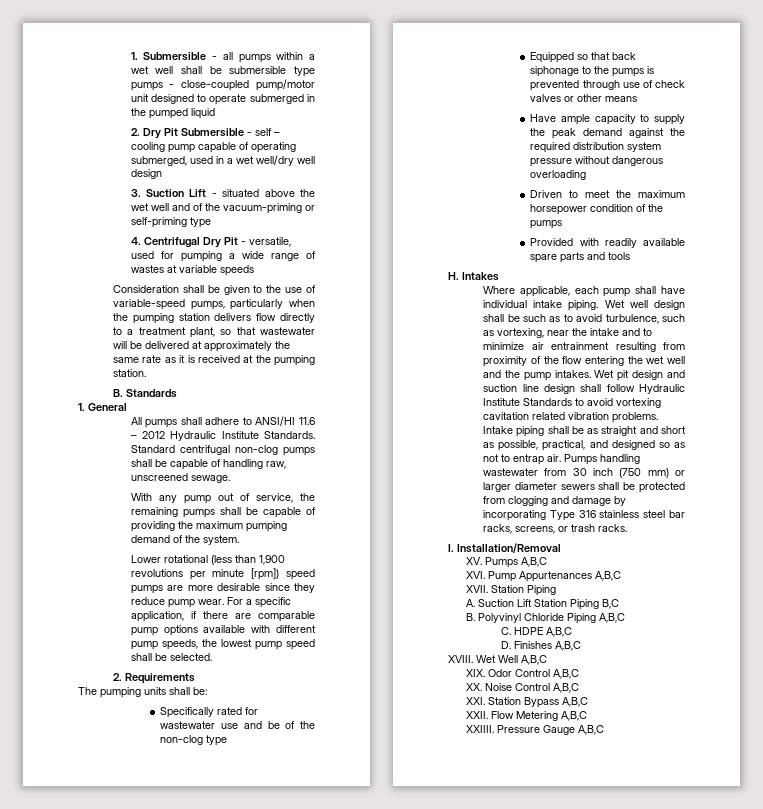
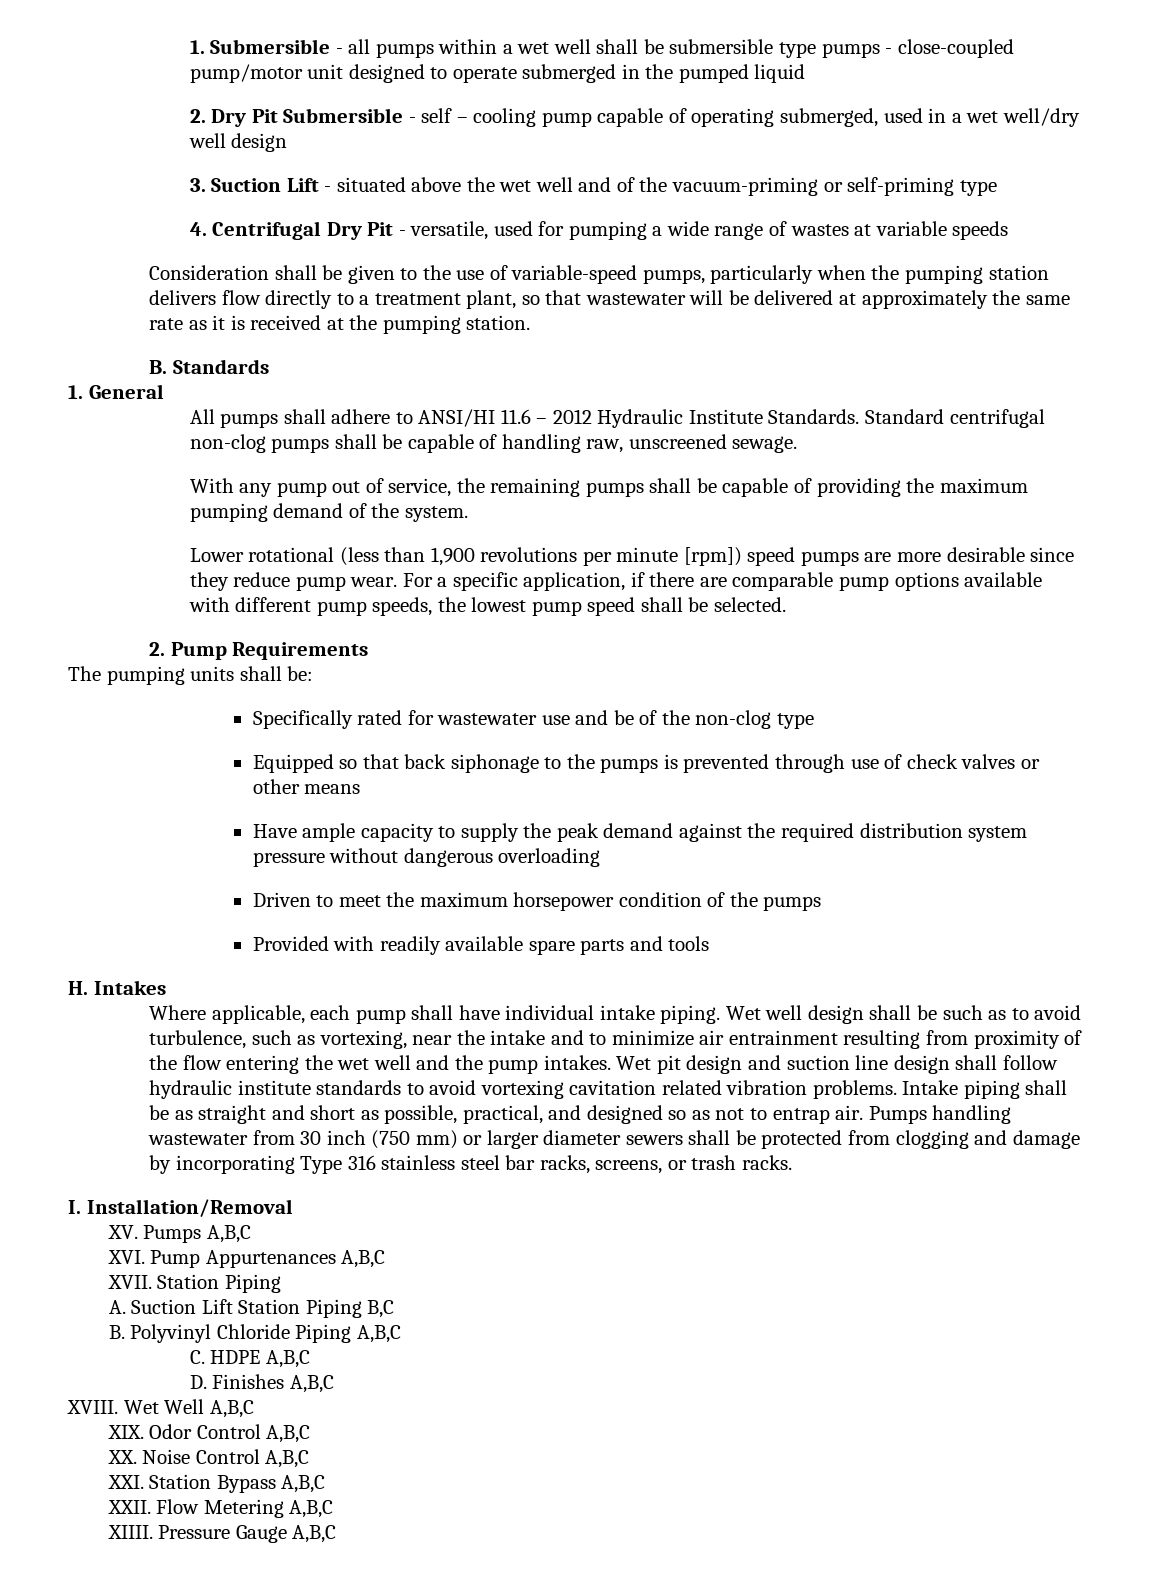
- 2. Requirements
+ 2. Pump Requirements
- Wet pit design and suction line design shall follow Hydraulic Institute Standards to avoid vortexing cavitation related vibration problems.
+ Wet pit design and suction line design shall follow hydraulic institute standards to avoid vortexing cavitation related vibration problems.
- XXIIII.
+ XIIII.

